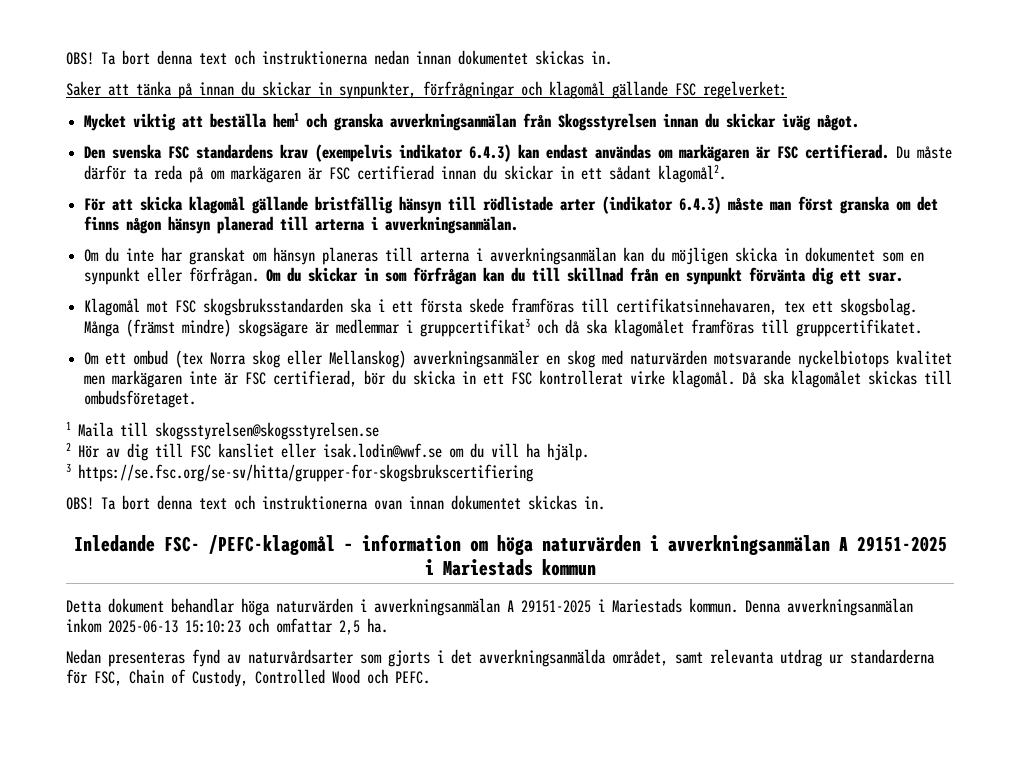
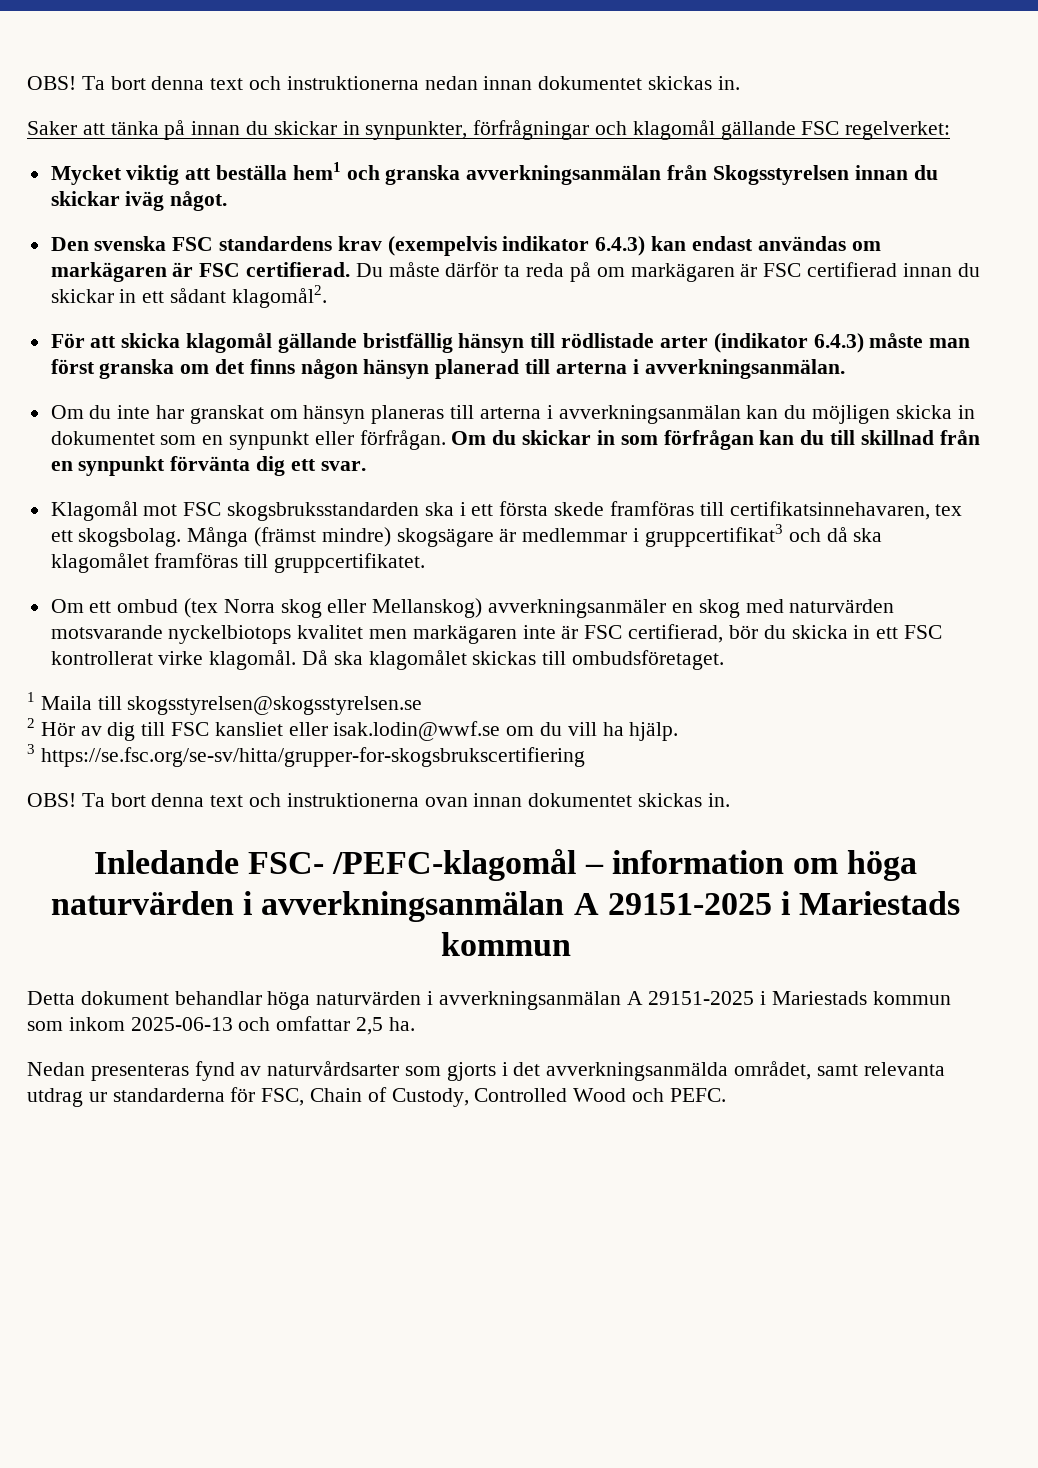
- Detta dokument behandlar höga naturvärden i avverkningsanmälan A 29151-2025 i Mariestads kommun. Denna avverkningsanmälan inkom 2025-06-13 15:10:23 och omfattar 2,5 ha.
+ Detta dokument behandlar höga naturvärden i avverkningsanmälan A 29151-2025 i Mariestads kommun som inkom 2025-06-13 och omfattar 2,5 ha.

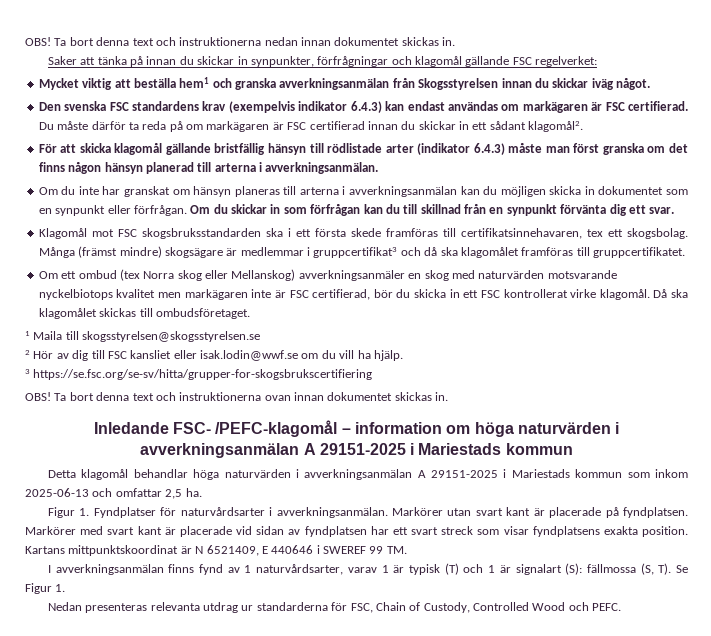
- Detta dokument behandlar höga naturvärden i avverkningsanmälan A 29151-2025 i Mariestads kommun som inkom 2025-06-13 och omfattar 2,5 ha.
+ Detta klagomål behandlar höga naturvärden i avverkningsanmälan A 29151-2025 i Mariestads kommun som inkom 2025-06-13 och omfattar 2,5 ha.
- Nedan presenteras fynd av naturvårdsarter som gjorts i det avverkningsanmälda området, samt relevanta utdrag ur standarderna för FSC, Chain of Custody, Controlled Wood och PEFC.
+ Figur 1. Fyndplatser för naturvårdsarter i avverkningsanmälan. Markörer utan svart kant är placerade på fyndplatsen. Markörer med svart kant är placerade vid sidan av fyndplatsen har ett svart streck som visar fyndplatsens exakta position. Kartans mittpunktskoordinat är N 6521409, E 440646 i SWEREF 99 TM.
+ I avverkningsanmälan finns fynd av 1 naturvårdsarter, varav 1 är typisk (T) och 1 är signalart (S): fällmossa (S, T). Se Figur 1.
+ Nedan presenteras relevanta utdrag ur standarderna för FSC, Chain of Custody, Controlled Wood och PEFC.

